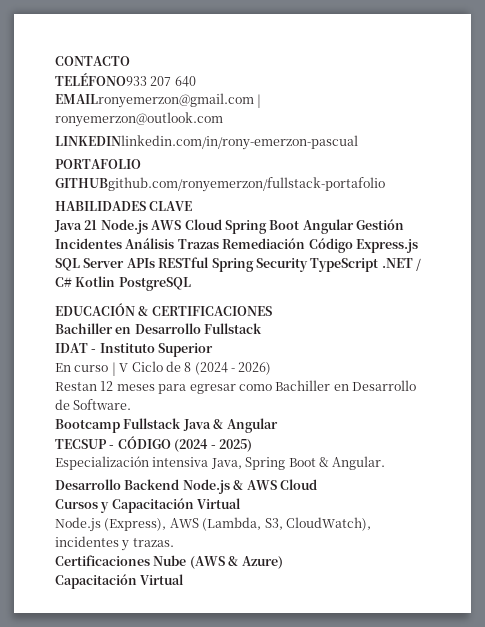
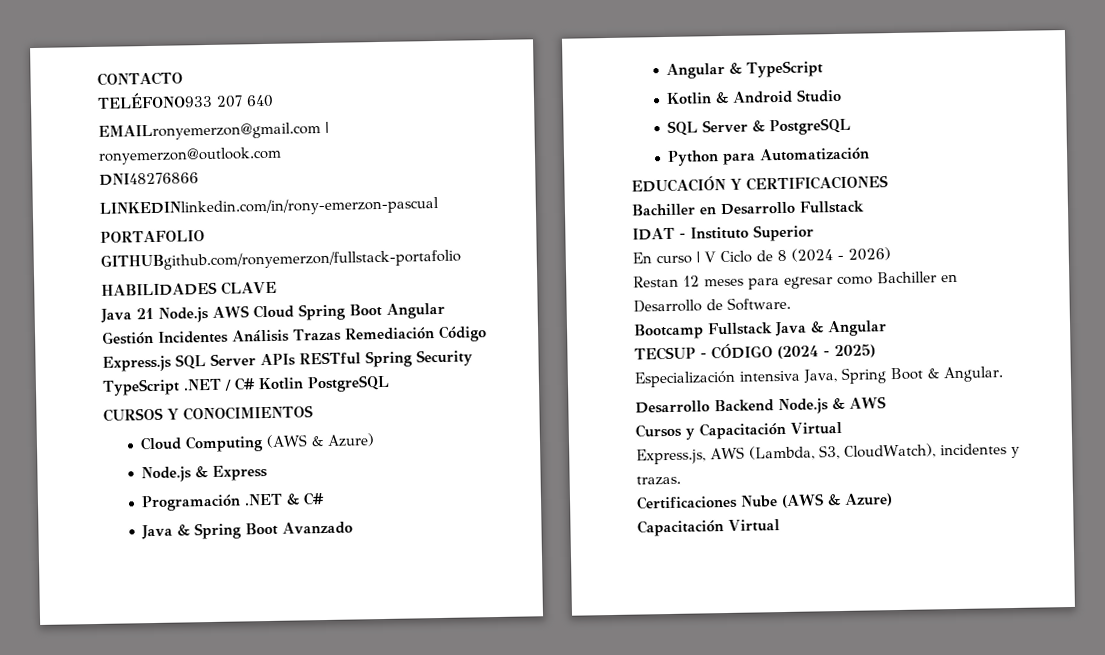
+ DNI48276866
+ CURSOS Y CONOCIMIENTOS
+ Cloud Computing (AWS & Azure)
+ Node.js & Express
+ Programación .NET & C#
+ Java & Spring Boot Avanzado
+ Angular & TypeScript
+ Kotlin & Android Studio
+ SQL Server & PostgreSQL
+ Python para Automatización
- EDUCACIÓN & CERTIFICACIONES
+ EDUCACIÓN Y CERTIFICACIONES
- Desarrollo Backend Node.js & AWS Cloud
+ Desarrollo Backend Node.js & AWS
- Node.js (Express), AWS (Lambda, S3, CloudWatch), incidentes y trazas.
+ Express.js, AWS (Lambda, S3, CloudWatch), incidentes y trazas.

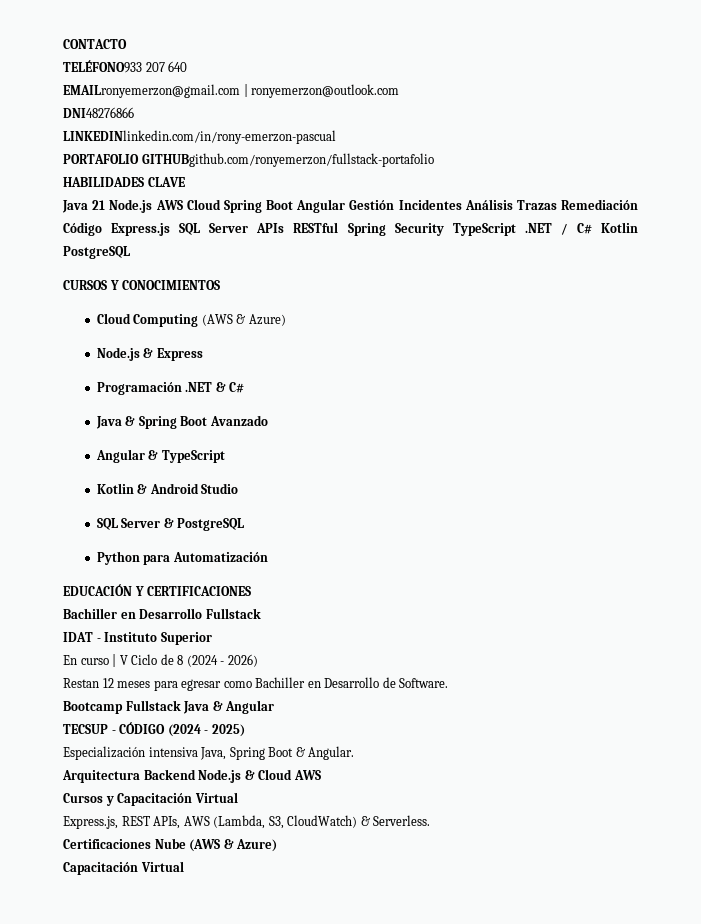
- Desarrollo Backend Node.js & AWS
+ Arquitectura Backend Node.js & Cloud AWS
- Express.js, AWS (Lambda, S3, CloudWatch), incidentes y trazas.
+ Express.js, REST APIs, AWS (Lambda, S3, CloudWatch) & Serverless.

